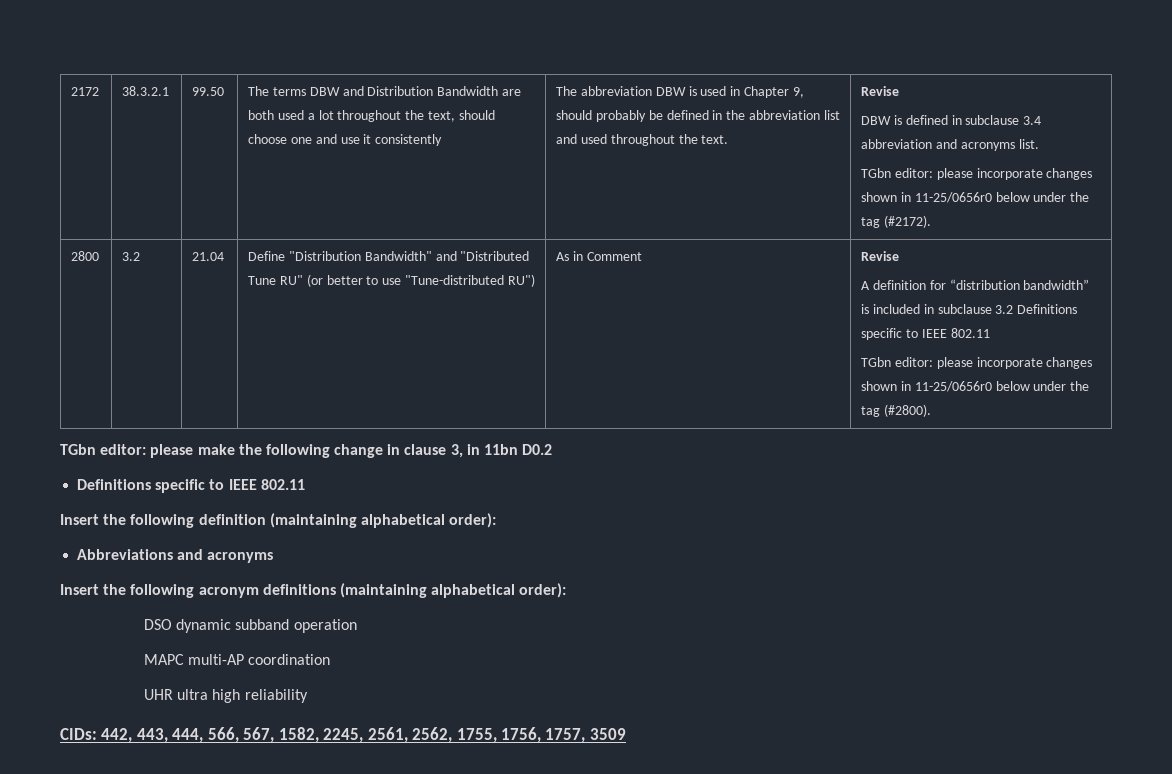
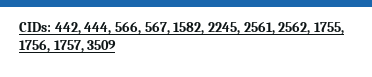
- 2172 | 38.3.2.1 | 99.50 | The terms DBW and Distribution Bandwidth are both used a lot throughout the text, should choose one and use it consistently | The abbreviation DBW is used in Chapter 9, should probably be defined in the abbreviation list and used throughout the text. | Revise
- DBW is defined in subclause 3.4 abbreviation and acronyms list.
- TGbn editor: please incorporate changes shown in 11-25/0656r0 below under the tag (#2172).
- 2800 | 3.2 | 21.04 | Define "Distribution Bandwidth" and "Distributed Tune RU" (or better to use "Tune-distributed RU") | As in Comment | Revise
- A definition for “distribution bandwidth” is included in subclause 3.2 Definitions specific to IEEE 802.11
- TGbn editor: please incorporate changes shown in 11-25/0656r0 below under the tag (#2800).
- TGbn editor: please make the following change in clause 3, in 11bn D0.2
- Definitions specific to IEEE 802.11
- Insert the following definition (maintaining alphabetical order):
- Abbreviations and acronyms
- Insert the following acronym definitions (maintaining alphabetical order):
- DSO dynamic subband operation
- MAPC multi-AP coordination
- UHR ultra high reliability
- CIDs: 442, 443, 444, 566, 567, 1582, 2245, 2561, 2562, 1755, 1756, 1757, 3509
+ CIDs: 442, 444, 566, 567, 1582, 2245, 2561, 2562, 1755, 1756, 1757, 3509

